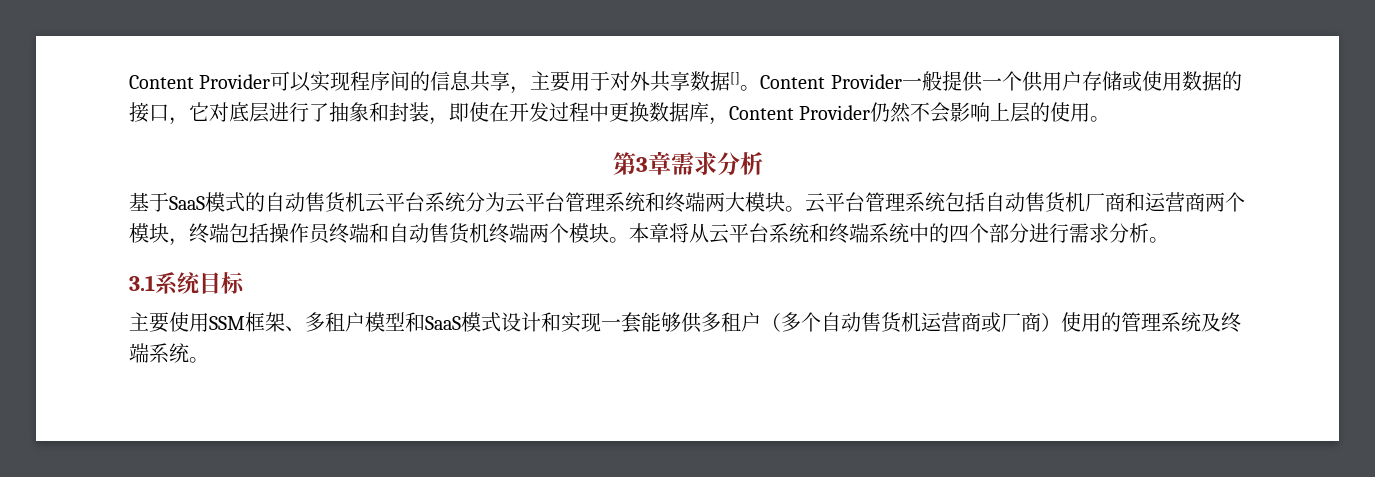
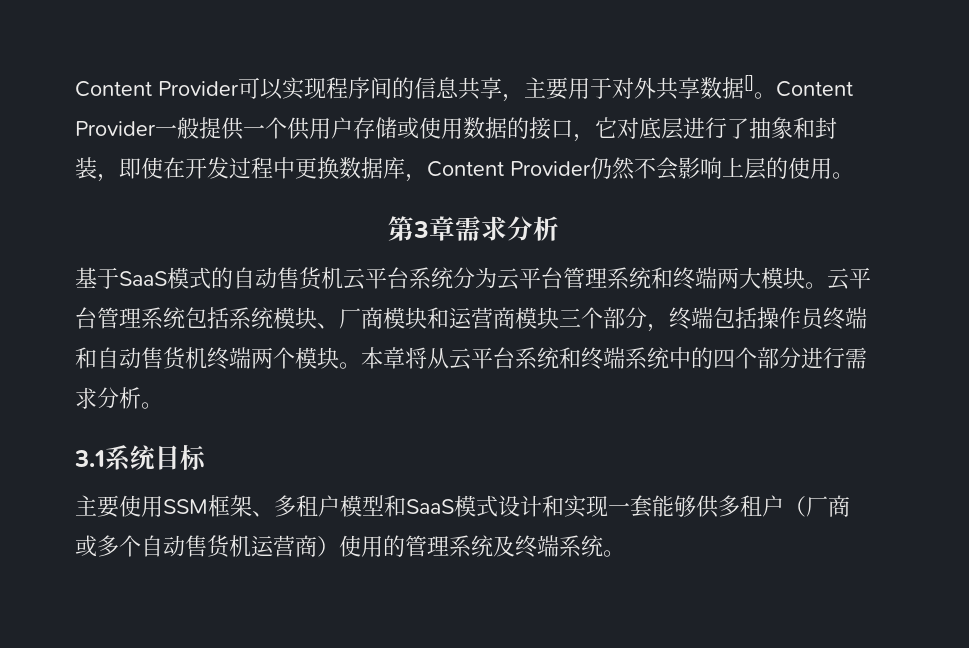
- 云平台管理系统包括自动售货机厂商和运营商两个模块，终端包括操作员终端和自动售货机终端两个模块。
+ 云平台管理系统包括系统模块、厂商模块和运营商模块三个部分，终端包括操作员终端和自动售货机终端两个模块。
- 主要使用SSM框架、多租户模型和SaaS模式设计和实现一套能够供多租户（多个自动售货机运营商或厂商）使用的管理系统及终端系统。
+ 主要使用SSM框架、多租户模型和SaaS模式设计和实现一套能够供多租户（厂商或多个自动售货机运营商）使用的管理系统及终端系统。

